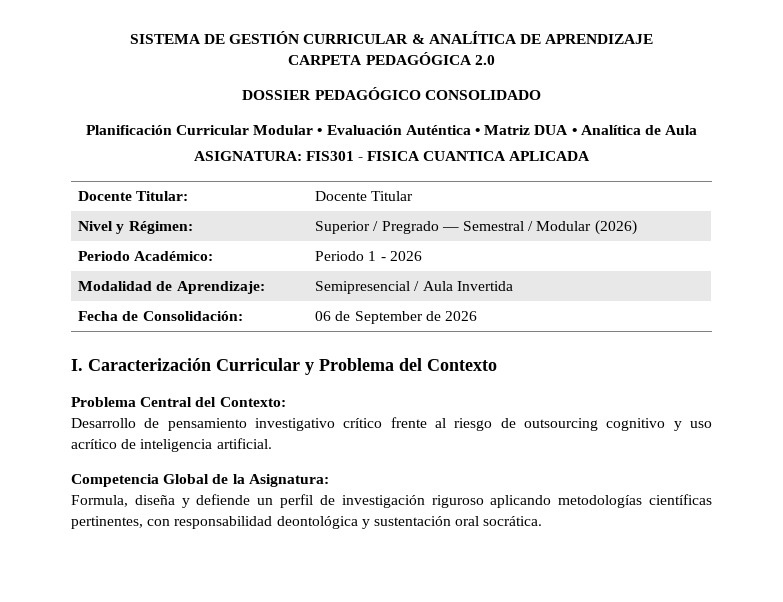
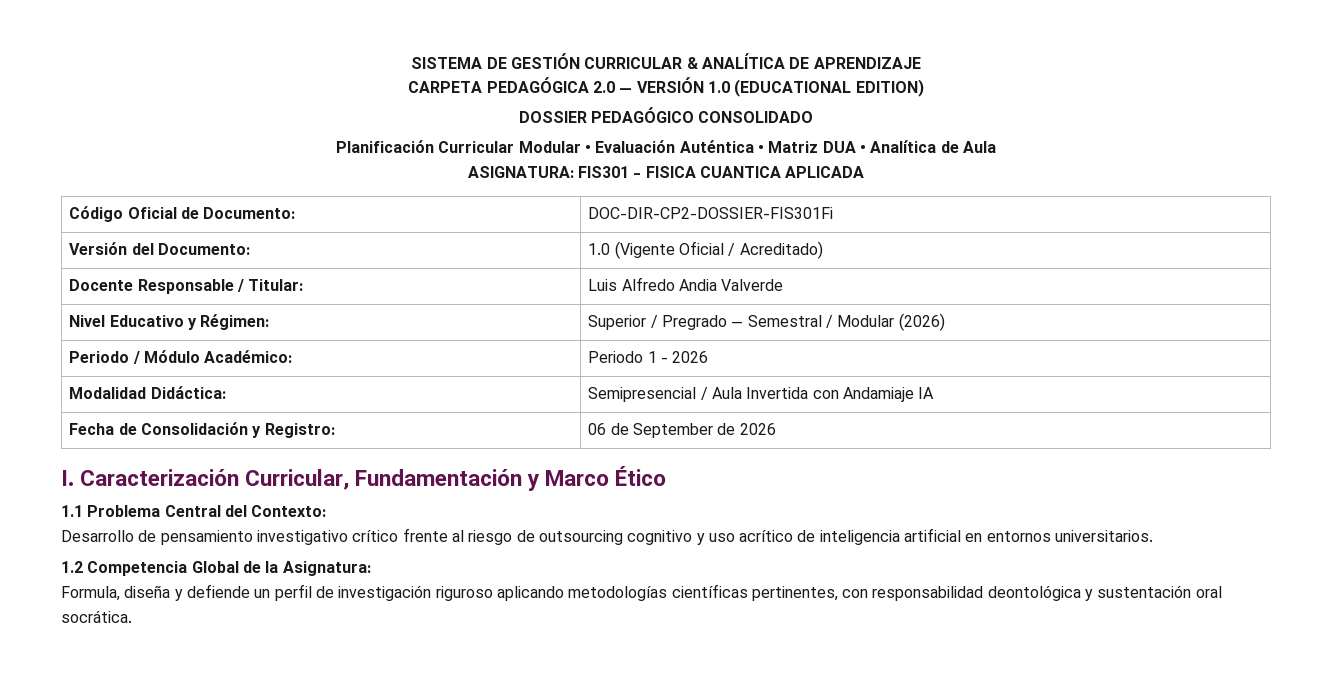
- CARPETA PEDAGÓGICA 2.0
+ CARPETA PEDAGÓGICA 2.0 — VERSIÓN 1.0 (EDUCATIONAL EDITION)
- Docente Titular: | Docente Titular
+ Código Oficial de Documento: | DOC-DIR-CP2-DOSSIER-FIS301Fi
+ Versión del Documento: | 1.0 (Vigente Oficial / Acreditado)
+ Docente Responsable / Titular: | Luis Alfredo Andia Valverde
- Nivel y Régimen: | Superior / Pregrado — Semestral / Modular (2026)
+ Nivel Educativo y Régimen: | Superior / Pregrado — Semestral / Modular (2026)
- Periodo Académico: | Periodo 1 - 2026
+ Periodo / Módulo Académico: | Periodo 1 - 2026
- Modalidad de Aprendizaje: | Semipresencial / Aula Invertida
+ Modalidad Didáctica: | Semipresencial / Aula Invertida con Andamiaje IA
- Fecha de Consolidación: | 06 de September de 2026
+ Fecha de Consolidación y Registro: | 06 de September de 2026
- I. Caracterización Curricular y Problema del Contexto
- Problema Central del Contexto:
+ I. Caracterización Curricular, Fundamentación y Marco Ético
+ 1.1 Problema Central del Contexto:
- Desarrollo de pensamiento investigativo crítico frente al riesgo de outsourcing cognitivo y uso acrítico de inteligencia artificial.
- Competencia Global de la Asignatura:
+ Desarrollo de pensamiento investigativo crítico frente al riesgo de outsourcing cognitivo y uso acrítico de inteligencia artificial en entornos universitarios.
+ 1.2 Competencia Global de la Asignatura:

